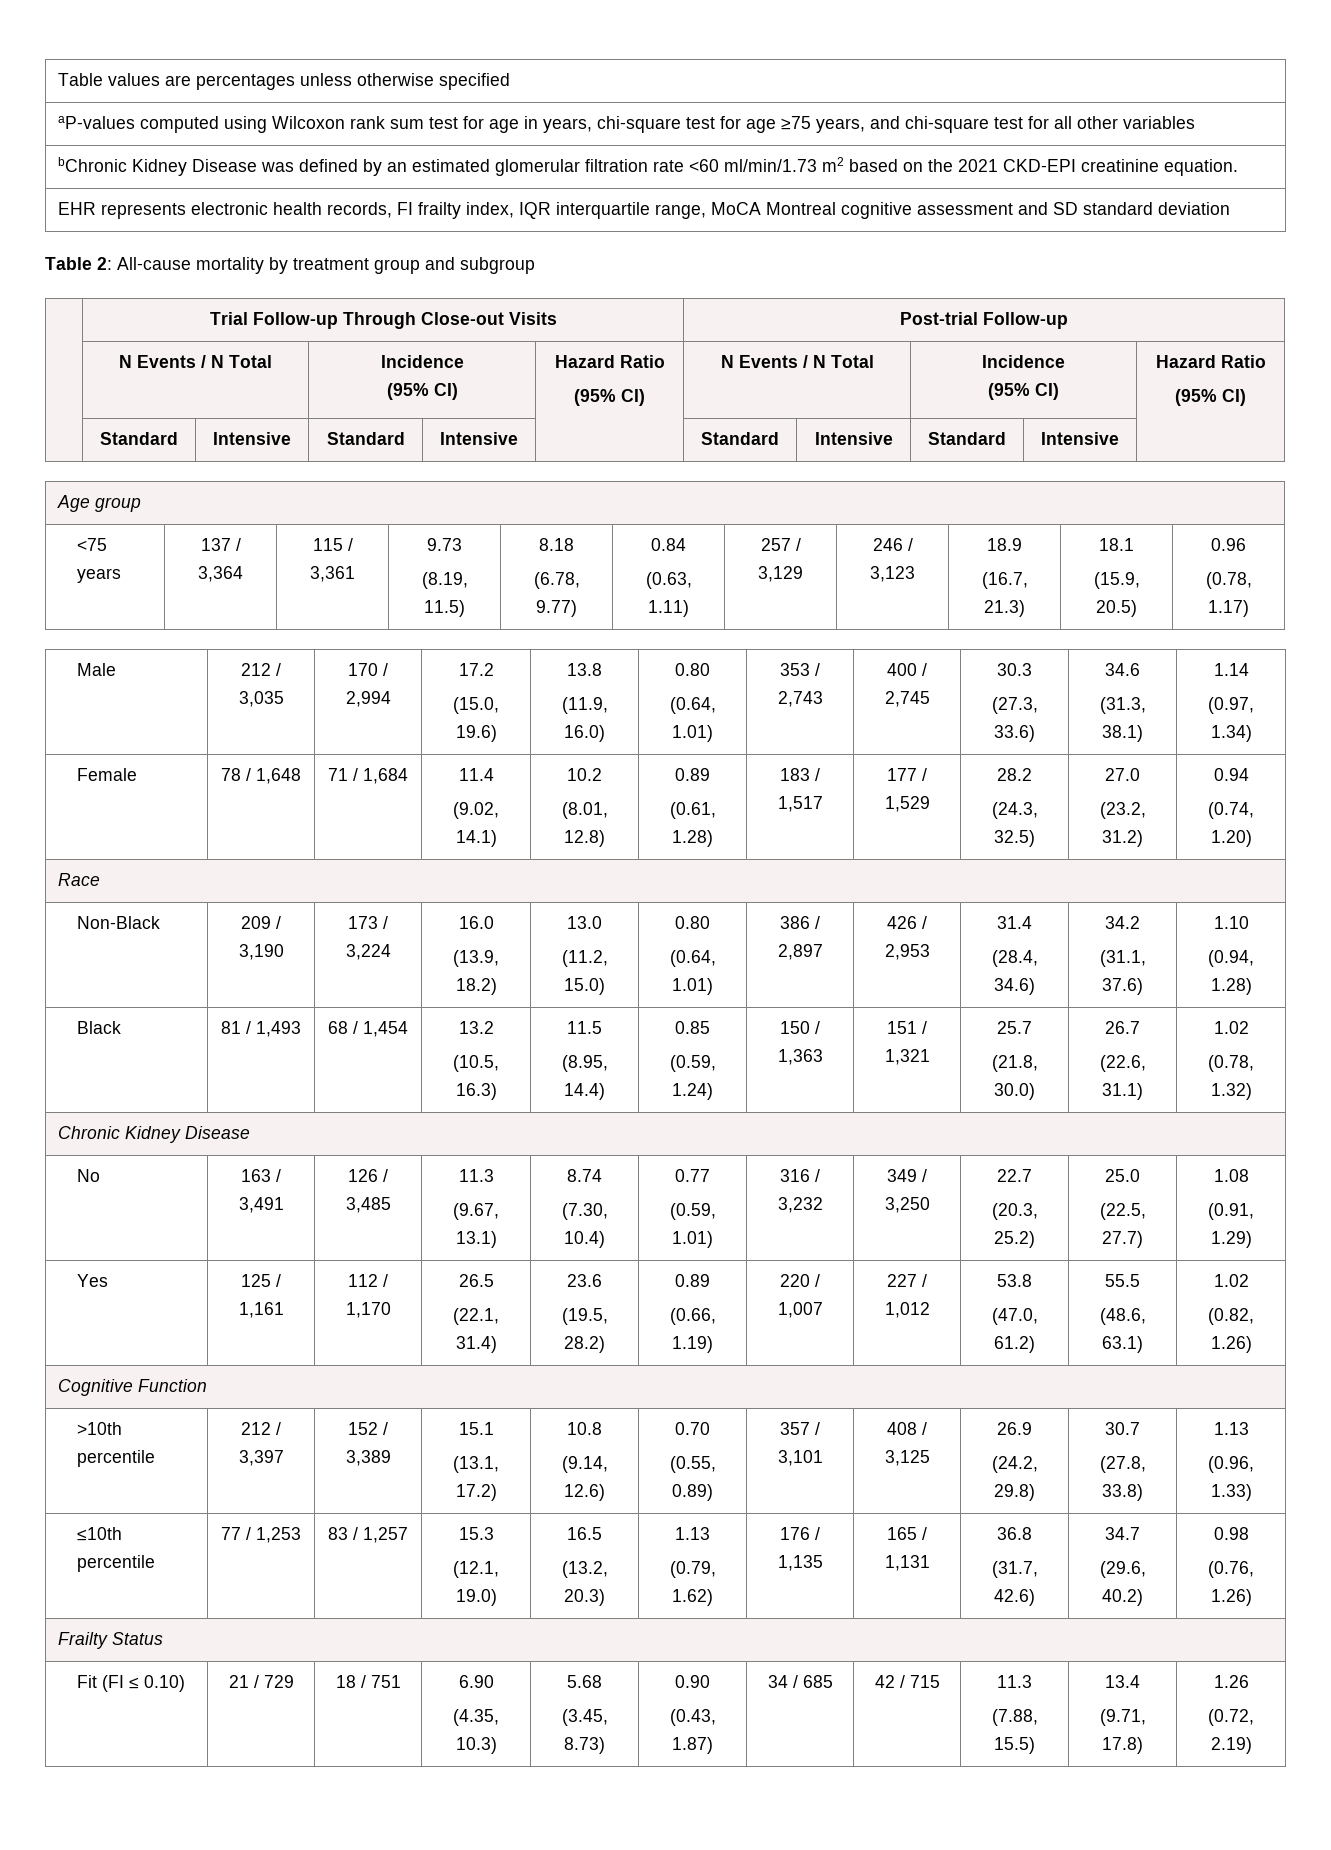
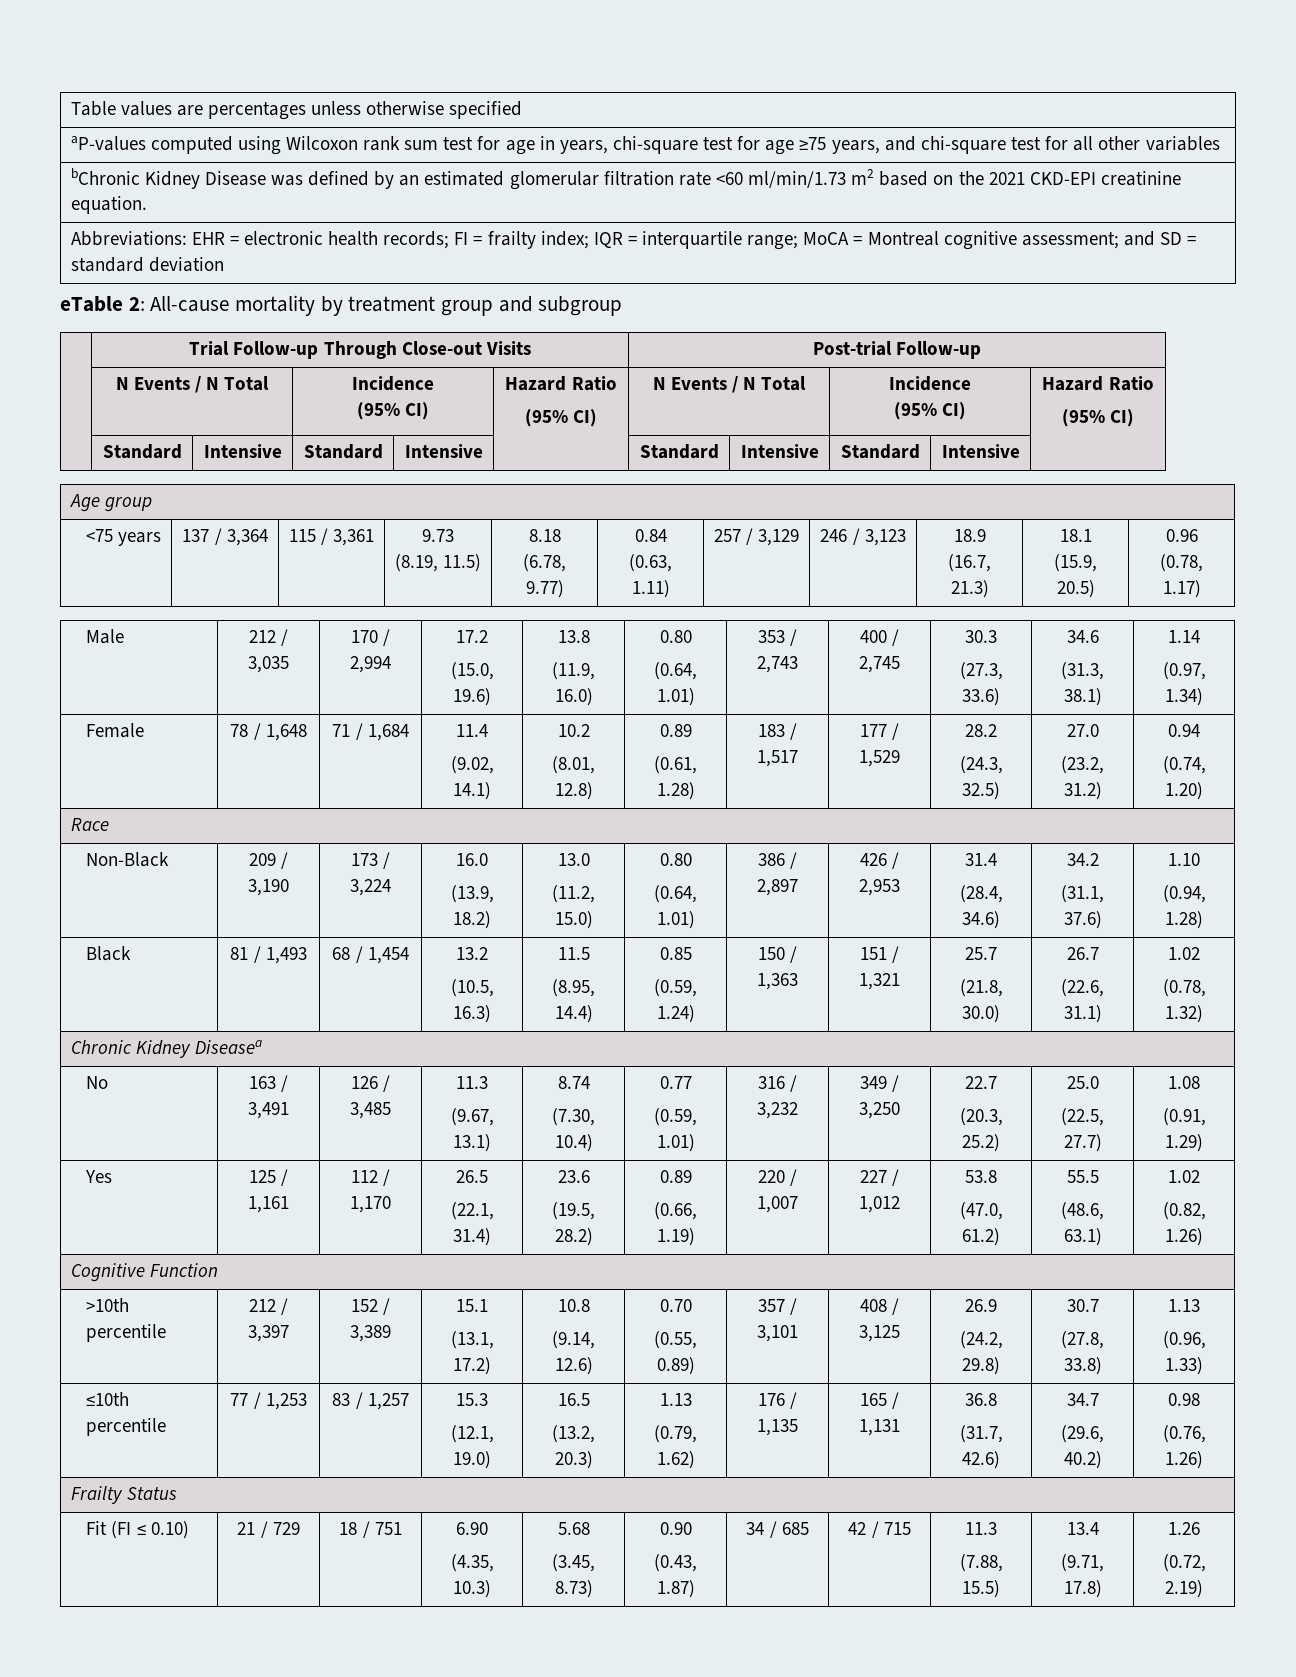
- EHR represents electronic health records, FI frailty index, IQR interquartile range, MoCA Montreal cognitive assessment and SD standard deviation
+ Abbreviations: EHR = electronic health records; FI = frailty index; IQR = interquartile range; MoCA = Montreal cognitive assessment; and SD = standard deviation
- Table 2: All-cause mortality by treatment group and subgroup
+ eTable 2: All-cause mortality by treatment group and subgroup
- Chronic Kidney Disease
+ Chronic Kidney Diseasea

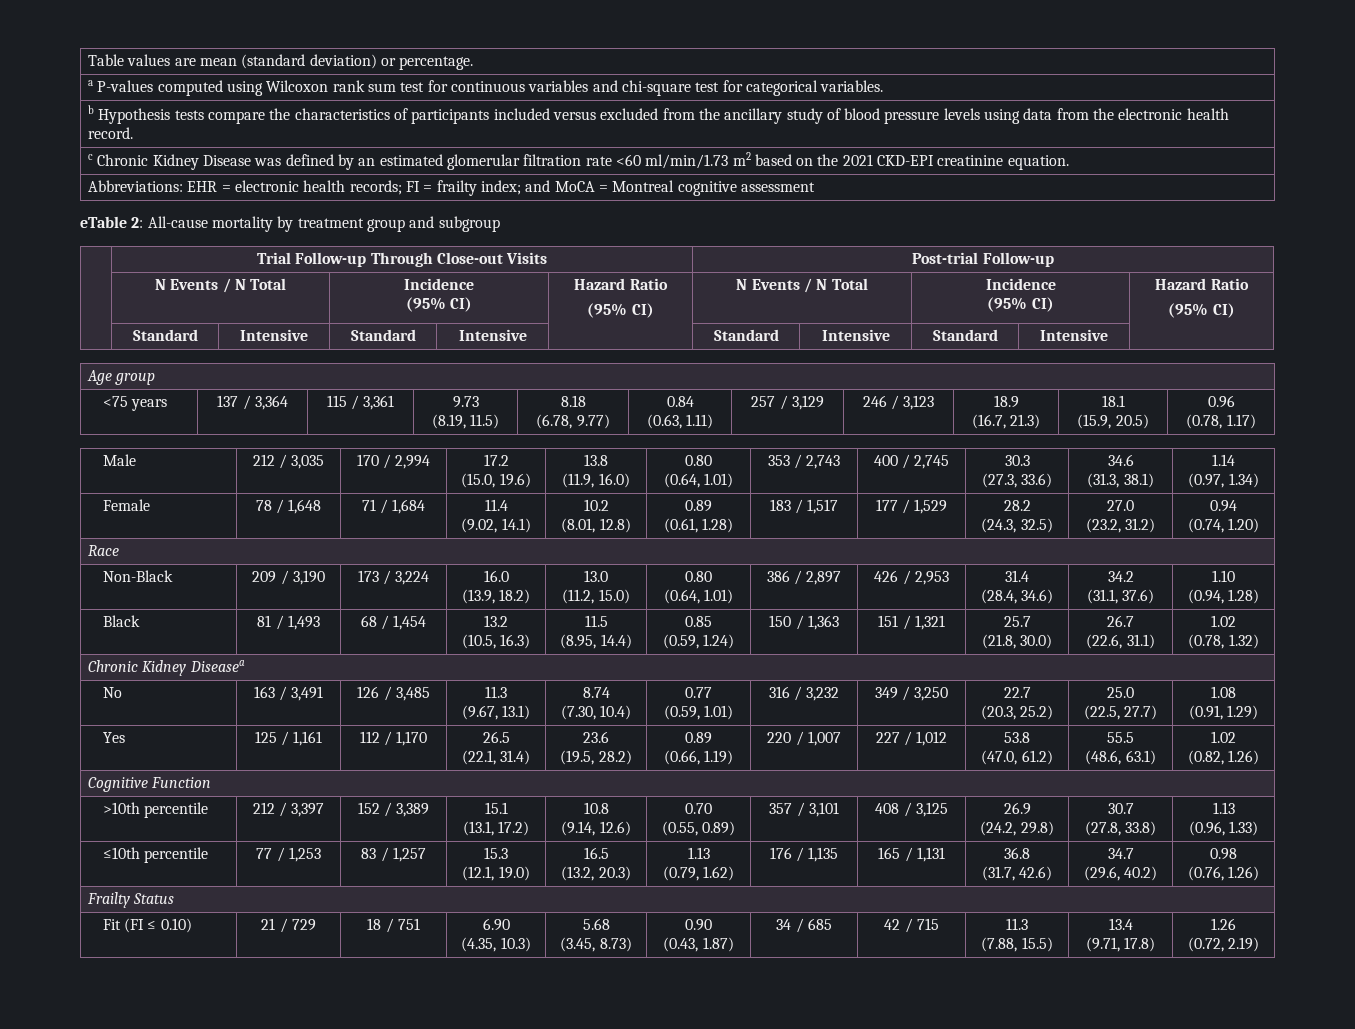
- Table values are percentages unless otherwise specified
- aP-values computed using Wilcoxon rank sum test for age in years, chi-square test for age ≥75 years, and chi-square test for all other variables
- bChronic Kidney Disease was defined by an estimated glomerular filtration rate <60 ml/min/1.73 m2 based on the 2021 CKD-EPI creatinine equation.
+ Table values are mean (standard deviation) or percentage.
+ a P-values computed using Wilcoxon rank sum test for continuous variables and chi-square test for categorical variables.
+ b Hypothesis tests compare the characteristics of participants included versus excluded from the ancillary study of blood pressure levels using data from the electronic health record.
+ c Chronic Kidney Disease was defined by an estimated glomerular filtration rate <60 ml/min/1.73 m2 based on the 2021 CKD-EPI creatinine equation.
- Abbreviations: EHR = electronic health records; FI = frailty index; IQR = interquartile range; MoCA = Montreal cognitive assessment; and SD = standard deviation
+ Abbreviations: EHR = electronic health records; FI = frailty index; and MoCA = Montreal cognitive assessment

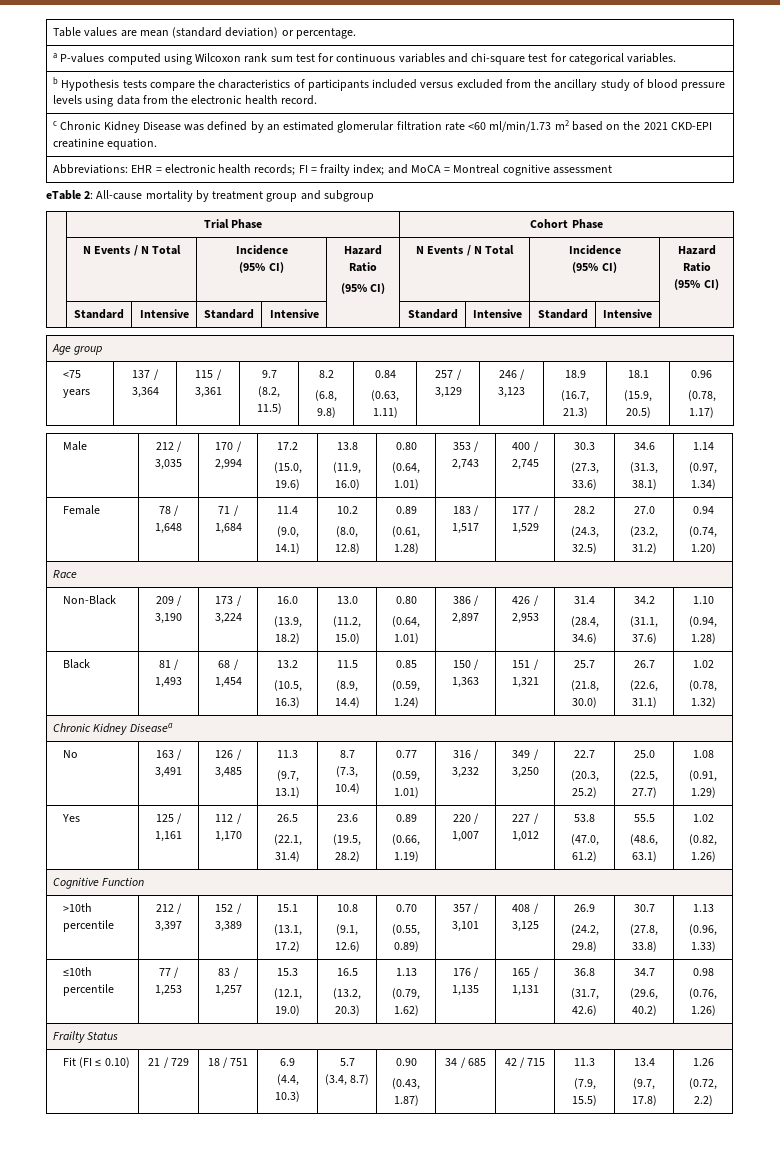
- | Trial Follow-up Through Close-out Visits | Post-trial Follow-up
+ | Trial Phase | Cohort Phase
- <75 years | 137 / 3,364 | 115 / 3,361 | 9.73
- (8.19, 11.5) | 8.18
- (6.78, 9.77) | 0.84
+ <75 years | 137 / 3,364 | 115 / 3,361 | 9.7
+ (8.2, 11.5) | 8.2
+ (6.8, 9.8) | 0.84
  Female | 78 / 1,648 | 71 / 1,684 | 11.4
- (9.02, 14.1) | 10.2
- (8.01, 12.8) | 0.89
+ (9.0, 14.1) | 10.2
+ (8.0, 12.8) | 0.89
  Black | 81 / 1,493 | 68 / 1,454 | 13.2
  (10.5, 16.3) | 11.5
- (8.95, 14.4) | 0.85
+ (8.9, 14.4) | 0.85
  No | 163 / 3,491 | 126 / 3,485 | 11.3
- (9.67, 13.1) | 8.74
- (7.30, 10.4) | 0.77
+ (9.7, 13.1) | 8.7
+ (7.3, 10.4) | 0.77
  >10th percentile | 212 / 3,397 | 152 / 3,389 | 15.1
  (13.1, 17.2) | 10.8
- (9.14, 12.6) | 0.70
+ (9.1, 12.6) | 0.70
- Fit (FI ≤ 0.10) | 21 / 729 | 18 / 751 | 6.90
- (4.35, 10.3) | 5.68
- (3.45, 8.73) | 0.90
+ Fit (FI ≤ 0.10) | 21 / 729 | 18 / 751 | 6.9
+ (4.4, 10.3) | 5.7
+ (3.4, 8.7) | 0.90
  (0.43, 1.87) | 34 / 685 | 42 / 715 | 11.3
- (7.88, 15.5) | 13.4
- (9.71, 17.8) | 1.26
- (0.72, 2.19)
+ (7.9, 15.5) | 13.4
+ (9.7, 17.8) | 1.26
+ (0.72, 2.2)

